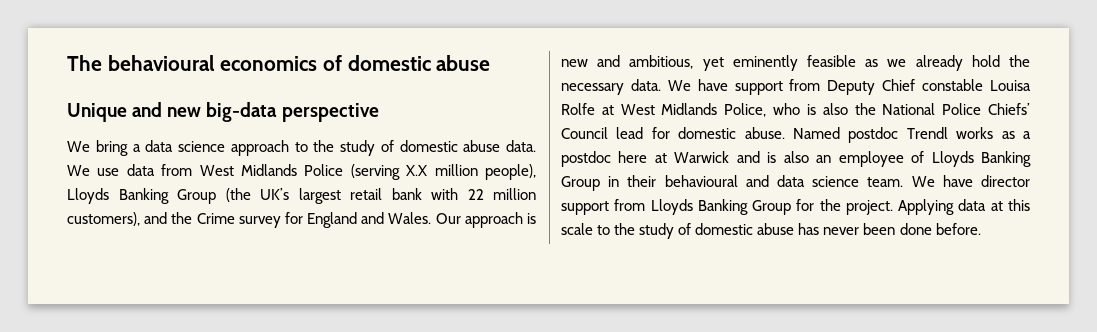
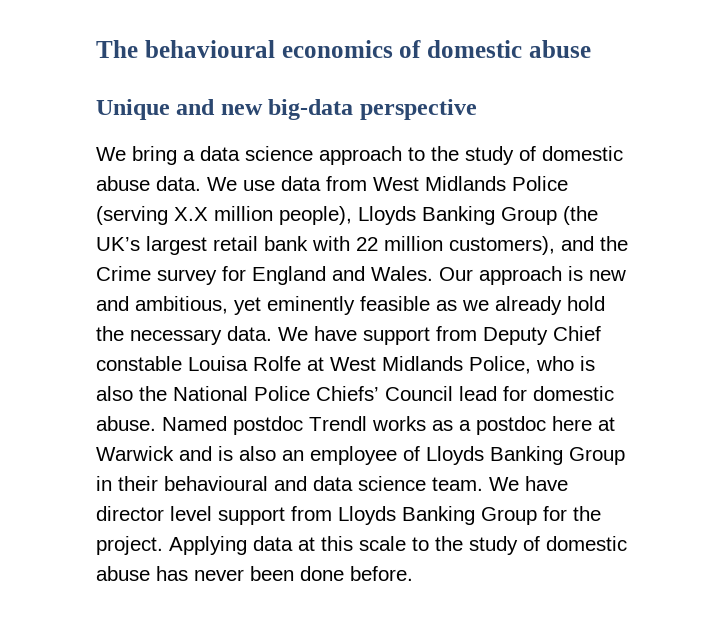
- We have director support from Lloyds Banking Group for the project.
+ We have director level support from Lloyds Banking Group for the project.

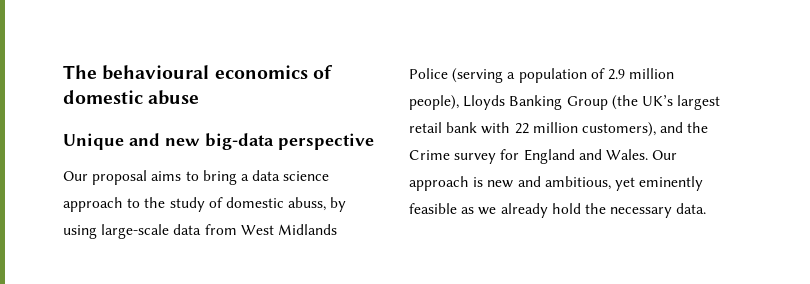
- We bring a data science approach to the study of domestic abuse data. We use data from West Midlands Police (serving X.X million people), Lloyds Banking Group (the UK’s largest retail bank with 22 million customers), and the Crime survey for England and Wales.
+ Our proposal aims to bring a data science approach to the study of domestic abuss, by using large-scale data from West Midlands Police (serving a population of 2.9 million people), Lloyds Banking Group (the UK’s largest retail bank with 22 million customers), and the Crime survey for England and Wales.
- We have support from Deputy Chief constable Louisa Rolfe at West Midlands Police, who is also the National Police Chiefs’ Council lead for domestic abuse. Named postdoc Trendl works as a postdoc here at Warwick and is also an employee of Lloyds Banking Group in their behavioural and data science team. We have director level support from Lloyds Banking Group for the project. Applying data at this scale to the study of domestic abuse has never been done before.

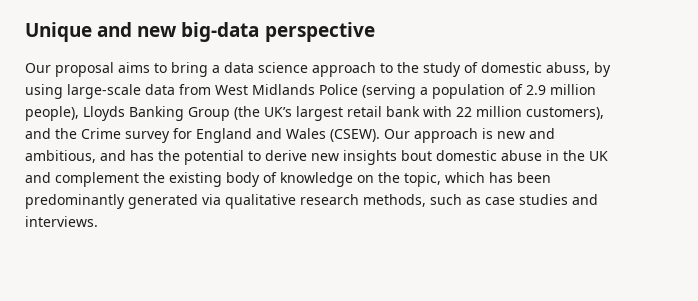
- The behavioural economics of domestic abuse
- Our proposal aims to bring a data science approach to the study of domestic abuss, by using large-scale data from West Midlands Police (serving a population of 2.9 million people), Lloyds Banking Group (the UK’s largest retail bank with 22 million customers), and the Crime survey for England and Wales.
+ Our proposal aims to bring a data science approach to the study of domestic abuss, by using large-scale data from West Midlands Police (serving a population of 2.9 million people), Lloyds Banking Group (the UK’s largest retail bank with 22 million customers), and the Crime survey for England and Wales (CSEW).
- Our approach is new and ambitious, yet eminently feasible as we already hold the necessary data.
+ Our approach is new and ambitious, and has the potential to derive new insights bout domestic abuse in the UK and complement the existing body of knowledge on the topic, which has been predominantly generated via qualitative research methods, such as case studies and interviews.

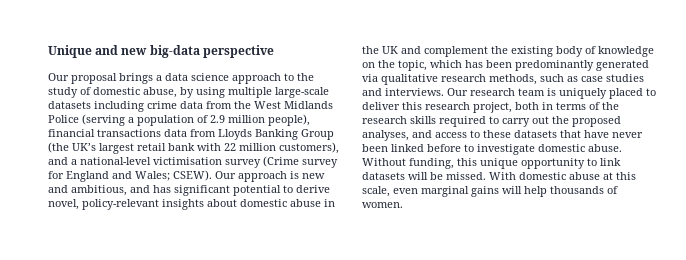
- Our proposal aims to bring a data science approach to the study of domestic abuss, by using large-scale data from West Midlands Police (serving a population of 2.9 million people), Lloyds Banking Group (the UK’s largest retail bank with 22 million customers), and the Crime survey for England and Wales (CSEW).
+ Our proposal brings a data science approach to the study of domestic abuse, by using multiple large-scale datasets including crime data from the West Midlands Police (serving a population of 2.9 million people), financial transactions data from Lloyds Banking Group (the UK’s largest retail bank with 22 million customers), and a national-level victimisation survey (Crime survey for England and Wales; CSEW).
- Our approach is new and ambitious, and has the potential to derive new insights bout domestic abuse in the UK and complement the existing body of knowledge on the topic, which has been predominantly generated via qualitative research methods, such as case studies and interviews.
+ Our approach is new and ambitious, and has significant potential to derive novel, policy-relevant insights about domestic abuse in the UK and complement the existing body of knowledge on the topic, which has been predominantly generated via qualitative research methods, such as case studies and interviews.
+ Our research team is uniquely placed to deliver this research project, both in terms of the research skills required to carry out the proposed analyses, and access to these datasets that have never been linked before to investigate domestic abuse. Without funding, this unique opportunity to link datasets will be missed. With domestic abuse at this scale, even marginal gains will help thousands of women.

